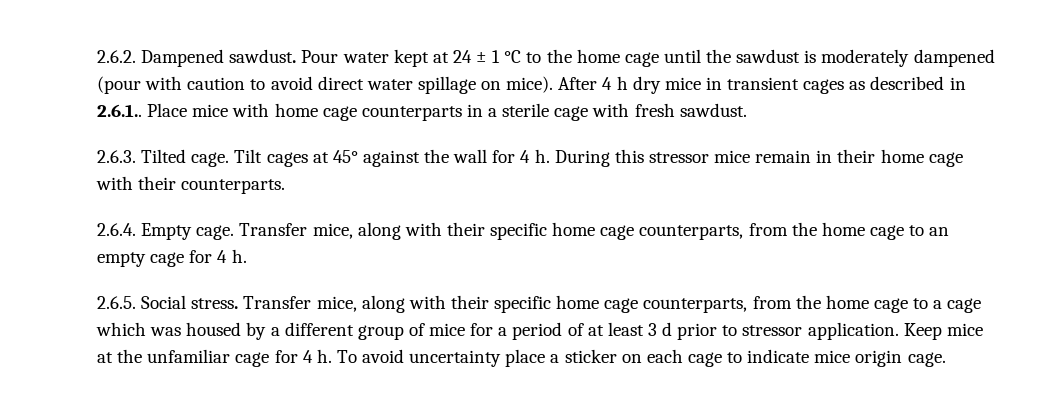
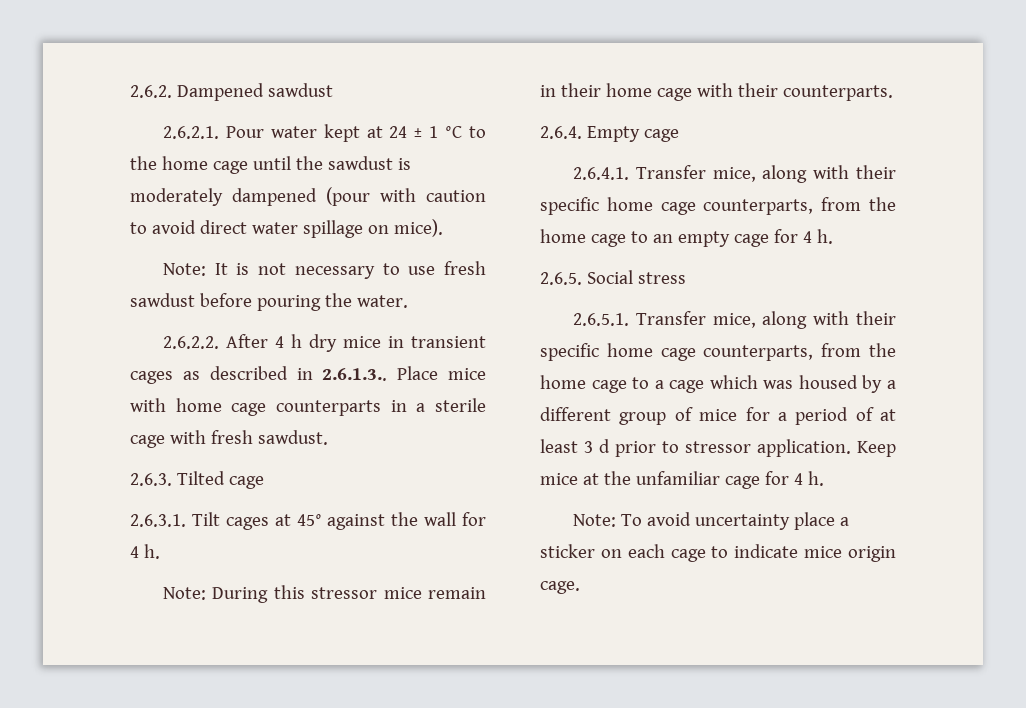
- 2.6.2. Dampened sawdust. Pour water kept at 24 ± 1 °C to the home cage until the sawdust is moderately dampened (pour with caution to avoid direct water spillage on mice). After 4 h dry mice in transient cages as described in 2.6.1..
+ 2.6.2. Dampened sawdust
+ 2.6.2.1. Pour water kept at 24 ± 1 °C to the home cage until the sawdust is moderately dampened (pour with caution to avoid direct water spillage on mice).
+ Note: It is not necessary to use fresh sawdust before pouring the water.
+ 2.6.2.2. After 4 h dry mice in transient cages as described in 2.6.1.3..
- 2.6.3. Tilted cage. Tilt cages at 45° against the wall for 4 h. During this stressor mice remain in their home cage with their counterparts.
+ 2.6.3. Tilted cage
+ 2.6.3.1. Tilt cages at 45° against the wall for 4 h.
+ Note: During this stressor mice remain in their home cage with their counterparts.
- 2.6.4. Empty cage. Transfer mice, along with their specific home cage counterparts, from the home cage to an empty cage for 4 h.
+ 2.6.4. Empty cage
+ 2.6.4.1. Transfer mice, along with their specific home cage counterparts, from the home cage to an empty cage for 4 h.
- 2.6.5. Social stress. Transfer mice, along with their specific home cage counterparts, from the home cage to a cage which was housed by a different group of mice for a period of at least 3 d prior to stressor application.
+ 2.6.5. Social stress
+ 2.6.5.1. Transfer mice, along with their specific home cage counterparts, from the home cage to a cage which was housed by a different group of mice for a period of at least 3 d prior to stressor application.
- Keep mice at the unfamiliar cage for 4 h. To avoid uncertainty place a sticker on each cage to indicate mice origin cage.
+ Keep mice at the unfamiliar cage for 4 h.
+ Note: To avoid uncertainty place a sticker on each cage to indicate mice origin cage.

